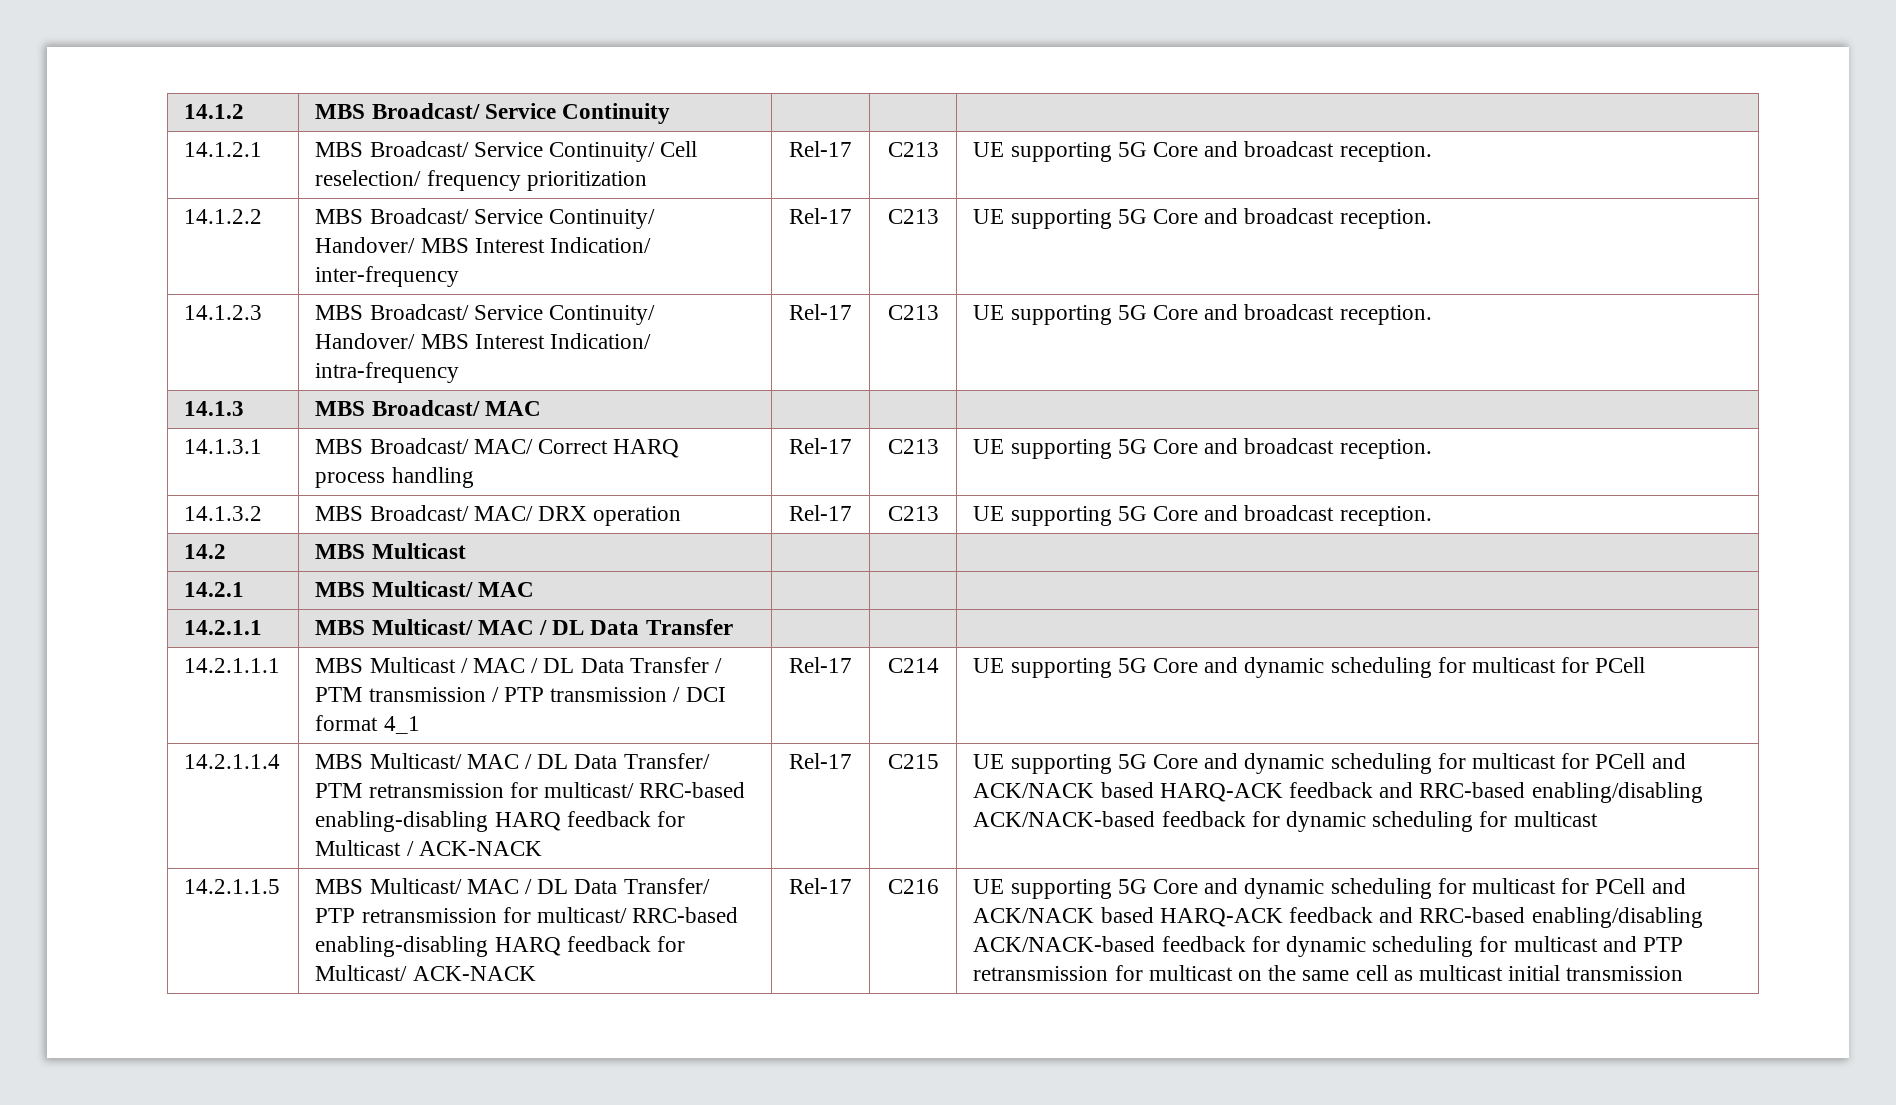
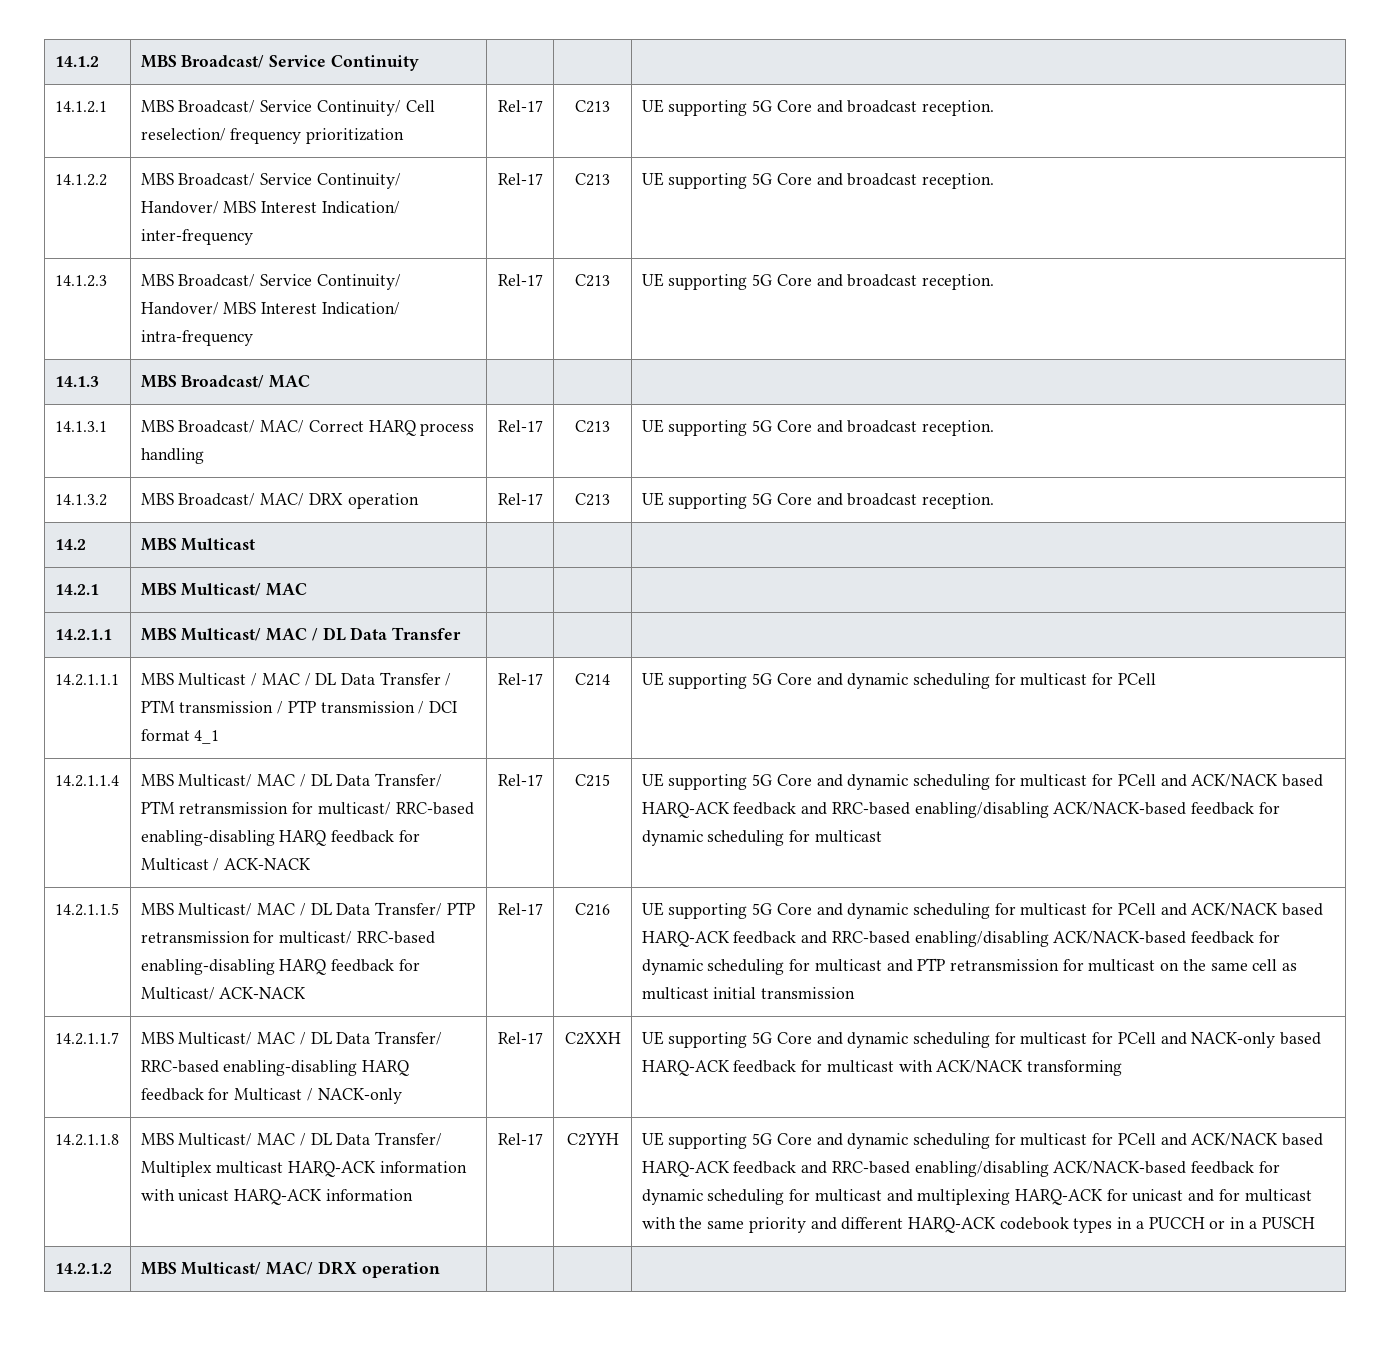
+ 14.2.1.1.7 | MBS Multicast/ MAC / DL Data Transfer/ RRC-based enabling-disabling HARQ feedback for Multicast / NACK-only | Rel-17 | C2XXH | UE supporting 5G Core and dynamic scheduling for multicast for PCell and NACK-only based HARQ-ACK feedback for multicast with ACK/NACK transforming
+ 14.2.1.1.8 | MBS Multicast/ MAC / DL Data Transfer/ Multiplex multicast HARQ-ACK information with unicast HARQ-ACK information | Rel-17 | C2YYH | UE supporting 5G Core and dynamic scheduling for multicast for PCell and ACK/NACK based HARQ-ACK feedback and RRC-based enabling/disabling ACK/NACK-based feedback for dynamic scheduling for multicast and multiplexing HARQ-ACK for unicast and for multicast with the same priority and different HARQ-ACK codebook types in a PUCCH or in a PUSCH
+ 14.2.1.2 | MBS Multicast/ MAC/ DRX operation | | |

